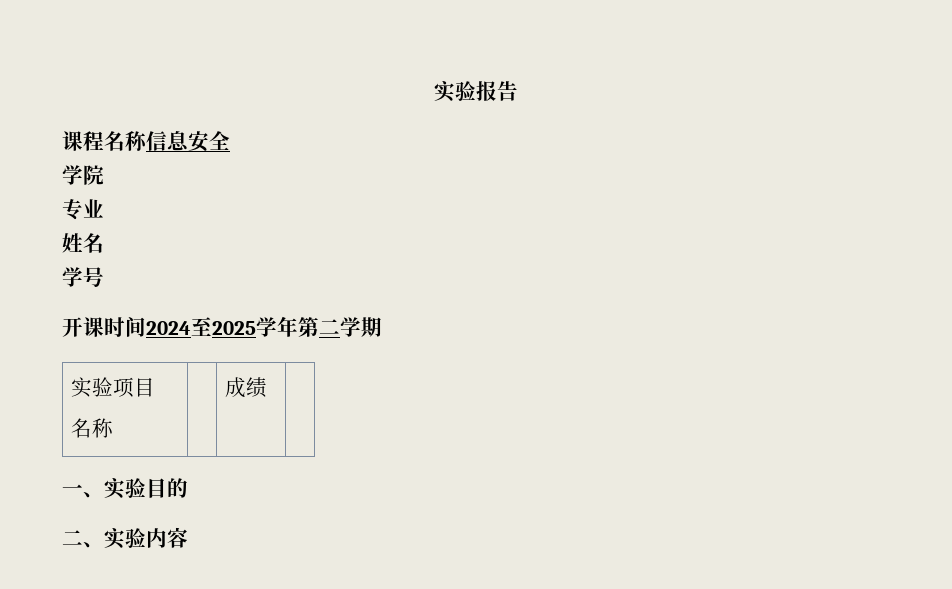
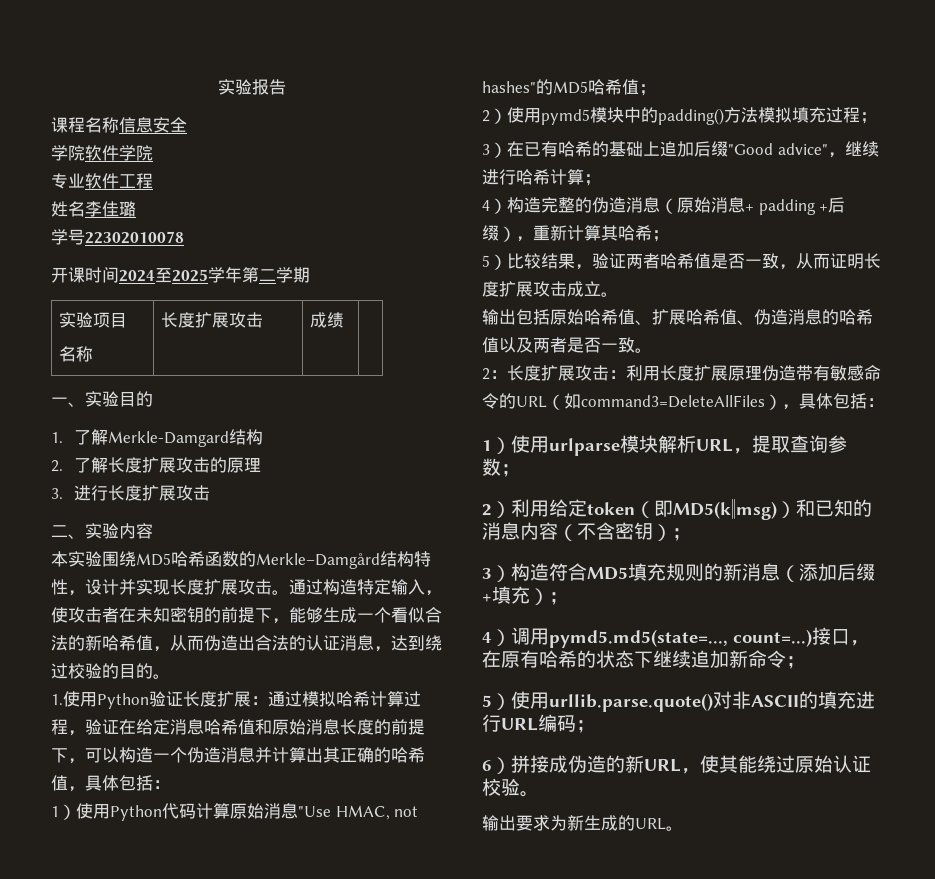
- 学院
+ 学院软件学院
- 专业
+ 专业软件工程
- 姓名
+ 姓名李佳璐
- 学号
+ 学号22302010078
  实验项目
- 名称 | | 成绩 |
+ 名称 | 长度扩展攻击 | 成绩 |
+ 1.了解Merkle-Damgard结构
+ 2.了解长度扩展攻击的原理
+ 3.进行长度扩展攻击
  二、实验内容
+ 本实验围绕MD5哈希函数的Merkle–Damgård结构特性，设计并实现长度扩展攻击。通过构造特定输入，使攻击者在未知密钥的前提下，能够生成一个看似合法的新哈希值，从而伪造出合法的认证消息，达到绕过校验的目的。
+ 1.使用Python验证长度扩展：通过模拟哈希计算过程，验证在给定消息哈希值和原始消息长度的前提下，可以构造一个伪造消息并计算出其正确的哈希值，具体包括：
+ 1）使用Python代码计算原始消息"Use HMAC, not hashes"的MD5哈希值；
+ 2）使用pymd5模块中的padding()方法模拟填充过程；
+ 3）在已有哈希的基础上追加后缀"Good advice"，继续进行哈希计算；
+ 4）构造完整的伪造消息（原始消息+ padding +后缀），重新计算其哈希；
+ 5）比较结果，验证两者哈希值是否一致，从而证明长度扩展攻击成立。
+ 输出包括原始哈希值、扩展哈希值、伪造消息的哈希值以及两者是否一致。
+ 2：长度扩展攻击：利用长度扩展原理伪造带有敏感命令的URL（如command3=DeleteAllFiles），具体包括：
+ 1）使用urlparse模块解析URL，提取查询参数；
+ 2）利用给定token（即MD5(k‖msg)）和已知的消息内容（不含密钥）；
+ 3）构造符合MD5填充规则的新消息（添加后缀+填充）；
+ 4）调用pymd5.md5(state=..., count=...)接口，在原有哈希的状态下继续追加新命令；
+ 5）使用urllib.parse.quote()对非ASCII的填充进行URL编码；
+ 6）拼接成伪造的新URL，使其能绕过原始认证校验。
+ 输出要求为新生成的URL。

